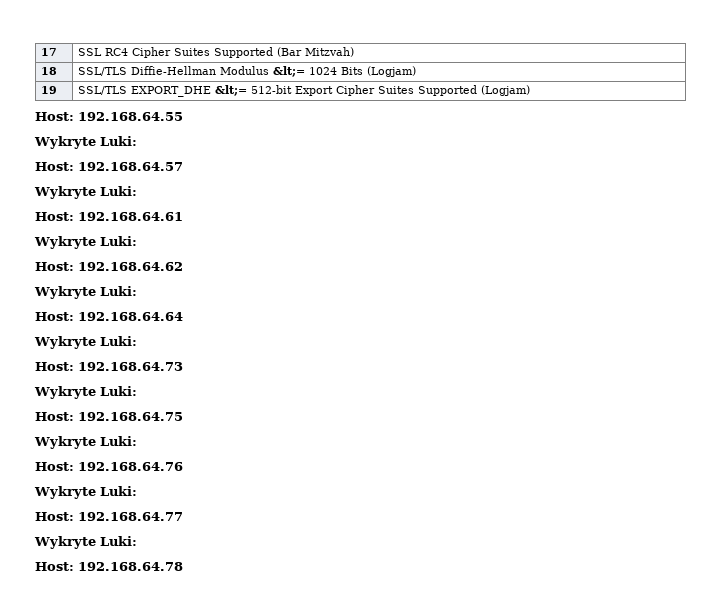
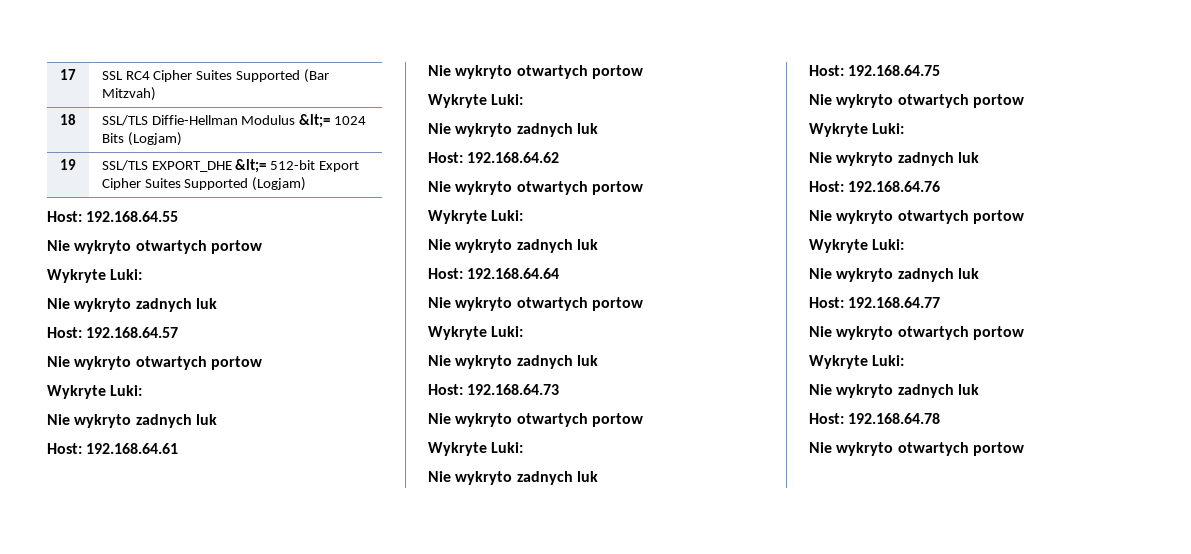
  Host: 192.168.64.55
+ Nie wykryto otwartych portow
  Wykryte Luki:
+ Nie wykryto zadnych luk
  Host: 192.168.64.57
+ Nie wykryto otwartych portow
  Wykryte Luki:
+ Nie wykryto zadnych luk
  Host: 192.168.64.61
+ Nie wykryto otwartych portow
  Wykryte Luki:
+ Nie wykryto zadnych luk
  Host: 192.168.64.62
+ Nie wykryto otwartych portow
  Wykryte Luki:
+ Nie wykryto zadnych luk
  Host: 192.168.64.64
+ Nie wykryto otwartych portow
  Wykryte Luki:
+ Nie wykryto zadnych luk
  Host: 192.168.64.73
+ Nie wykryto otwartych portow
  Wykryte Luki:
+ Nie wykryto zadnych luk
  Host: 192.168.64.75
+ Nie wykryto otwartych portow
  Wykryte Luki:
+ Nie wykryto zadnych luk
  Host: 192.168.64.76
+ Nie wykryto otwartych portow
  Wykryte Luki:
+ Nie wykryto zadnych luk
  Host: 192.168.64.77
+ Nie wykryto otwartych portow
  Wykryte Luki:
+ Nie wykryto zadnych luk
  Host: 192.168.64.78
+ Nie wykryto otwartych portow

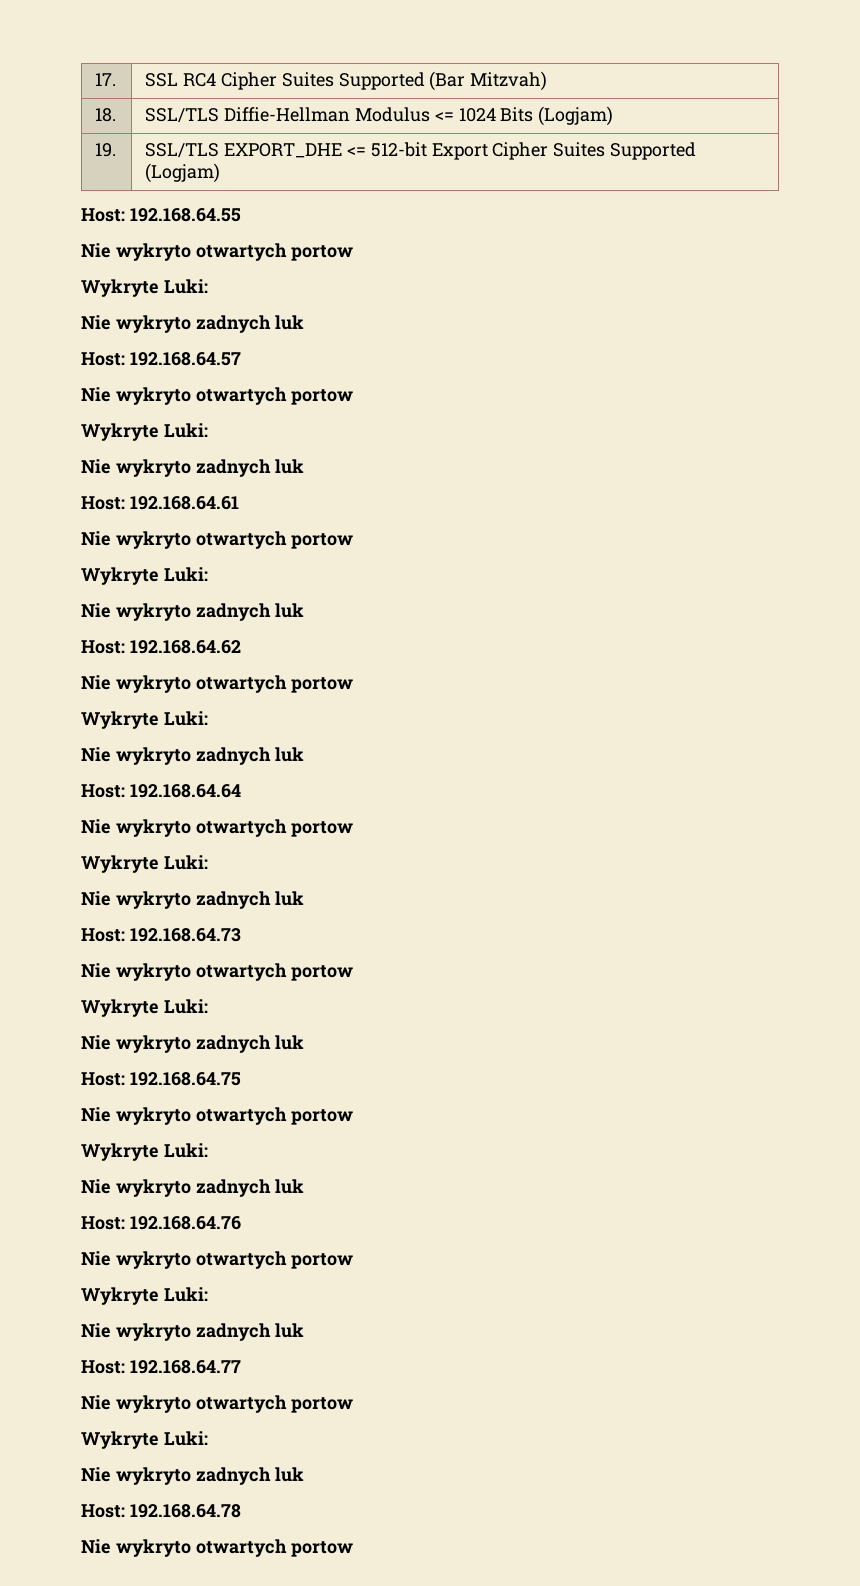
- 17 | SSL RC4 Cipher Suites Supported (Bar Mitzvah)
+ 17. | SSL RC4 Cipher Suites Supported (Bar Mitzvah)
- 18 | SSL/TLS Diffie-Hellman Modulus &lt;= 1024 Bits (Logjam)
+ 18. | SSL/TLS Diffie-Hellman Modulus <= 1024 Bits (Logjam)
- 19 | SSL/TLS EXPORT_DHE &lt;= 512-bit Export Cipher Suites Supported (Logjam)
+ 19. | SSL/TLS EXPORT_DHE <= 512-bit Export Cipher Suites Supported (Logjam)

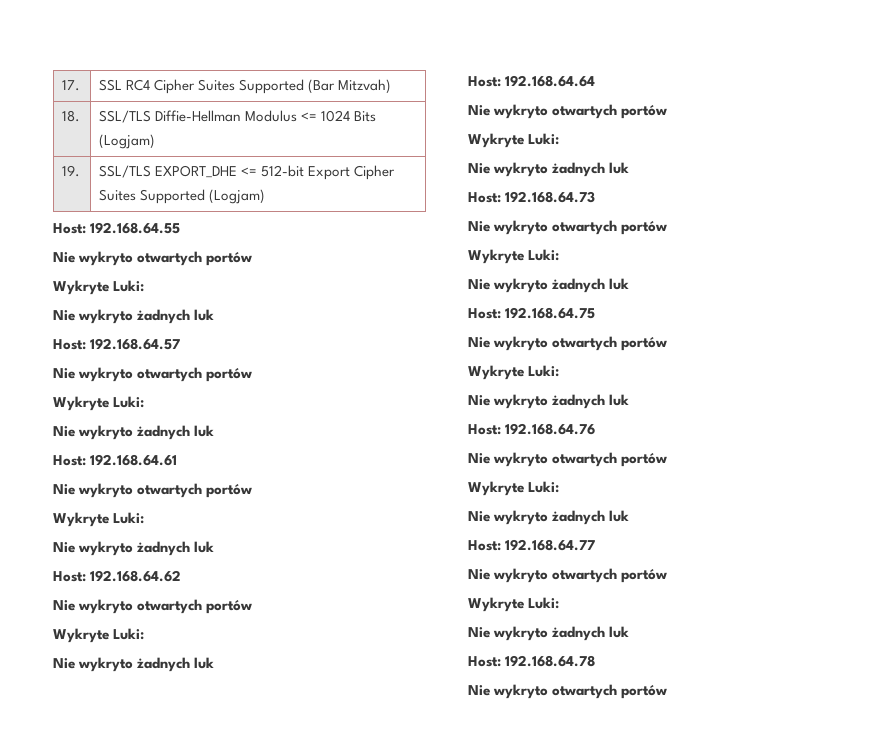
  Host: 192.168.64.55
- Nie wykryto otwartych portow
+ Nie wykryto otwartych portów
  Wykryte Luki:
- Nie wykryto zadnych luk
+ Nie wykryto żadnych luk
  Host: 192.168.64.57
- Nie wykryto otwartych portow
+ Nie wykryto otwartych portów
  Wykryte Luki:
- Nie wykryto zadnych luk
+ Nie wykryto żadnych luk
  Host: 192.168.64.61
- Nie wykryto otwartych portow
+ Nie wykryto otwartych portów
  Wykryte Luki:
- Nie wykryto zadnych luk
+ Nie wykryto żadnych luk
  Host: 192.168.64.62
- Nie wykryto otwartych portow
+ Nie wykryto otwartych portów
  Wykryte Luki:
- Nie wykryto zadnych luk
+ Nie wykryto żadnych luk
  Host: 192.168.64.64
- Nie wykryto otwartych portow
+ Nie wykryto otwartych portów
  Wykryte Luki:
- Nie wykryto zadnych luk
+ Nie wykryto żadnych luk
  Host: 192.168.64.73
- Nie wykryto otwartych portow
+ Nie wykryto otwartych portów
  Wykryte Luki:
- Nie wykryto zadnych luk
+ Nie wykryto żadnych luk
  Host: 192.168.64.75
- Nie wykryto otwartych portow
+ Nie wykryto otwartych portów
  Wykryte Luki:
- Nie wykryto zadnych luk
+ Nie wykryto żadnych luk
  Host: 192.168.64.76
- Nie wykryto otwartych portow
+ Nie wykryto otwartych portów
  Wykryte Luki:
- Nie wykryto zadnych luk
+ Nie wykryto żadnych luk
  Host: 192.168.64.77
- Nie wykryto otwartych portow
+ Nie wykryto otwartych portów
  Wykryte Luki:
- Nie wykryto zadnych luk
+ Nie wykryto żadnych luk
  Host: 192.168.64.78
- Nie wykryto otwartych portow
+ Nie wykryto otwartych portów

